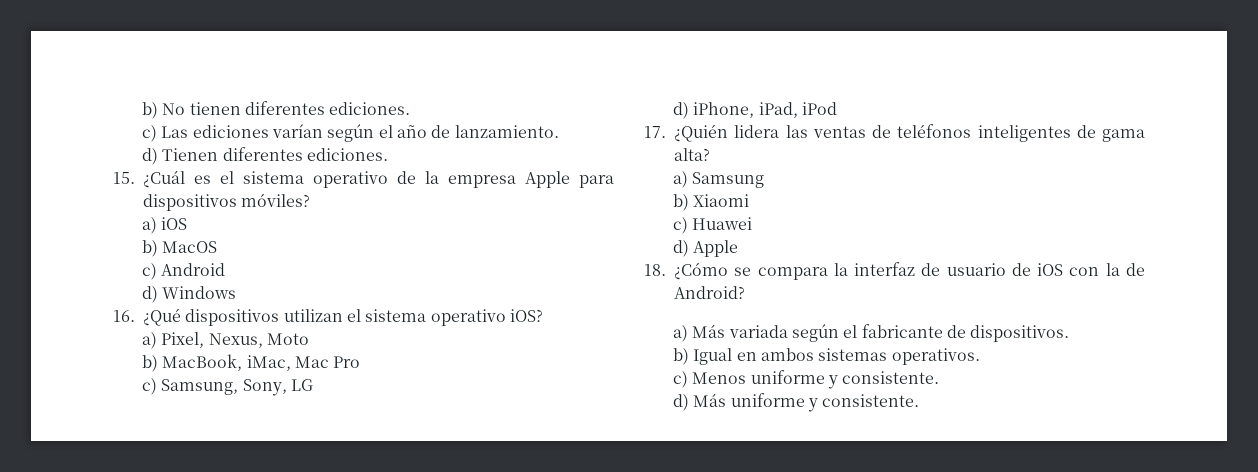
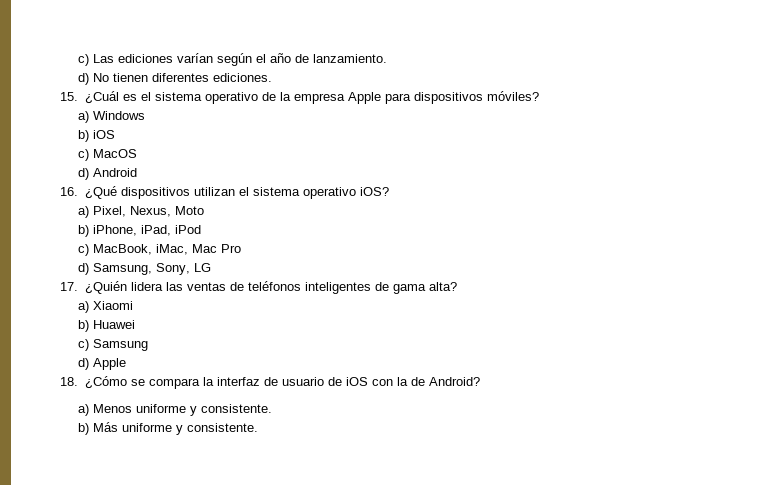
- b) No tienen diferentes ediciones.
- d) Tienen diferentes ediciones.
+ d) No tienen diferentes ediciones.
- a) iOS
+ a) Windows
+ b) iOS
- b) MacOS
+ c) MacOS
- c) Android
+ d) Android
- d) Windows
- b) MacBook, iMac, Mac Pro
+ b) iPhone, iPad, iPod
+ c) MacBook, iMac, Mac Pro
- c) Samsung, Sony, LG
+ d) Samsung, Sony, LG
- d) iPhone, iPad, iPod
- a) Samsung
- b) Xiaomi
- c) Huawei
+ a) Xiaomi
+ b) Huawei
+ c) Samsung
- a) Más variada según el fabricante de dispositivos.
- b) Igual en ambos sistemas operativos.
- c) Menos uniforme y consistente.
+ a) Menos uniforme y consistente.
- d) Más uniforme y consistente.
+ b) Más uniforme y consistente.

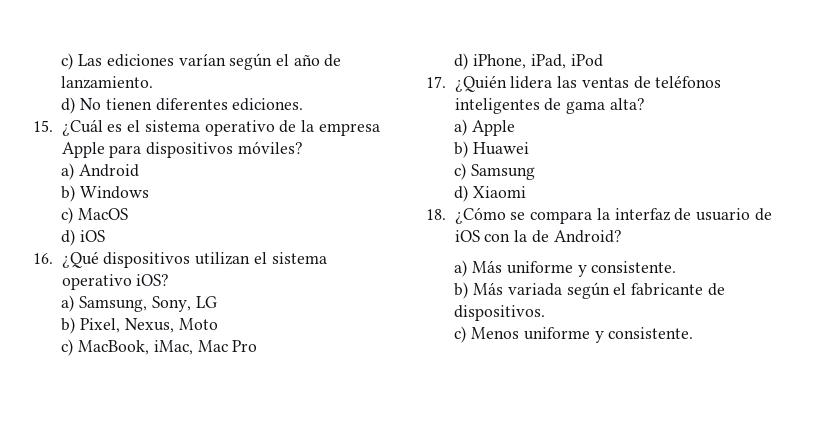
- a) Windows
- b) iOS
+ a) Android
+ b) Windows
- d) Android
+ d) iOS
- a) Pixel, Nexus, Moto
+ a) Samsung, Sony, LG
+ b) Pixel, Nexus, Moto
- b) iPhone, iPad, iPod
- d) Samsung, Sony, LG
+ d) iPhone, iPad, iPod
- a) Xiaomi
+ a) Apple
- d) Apple
+ d) Xiaomi
- a) Menos uniforme y consistente.
+ a) Más uniforme y consistente.
- b) Más uniforme y consistente.
+ b) Más variada según el fabricante de dispositivos.
+ c) Menos uniforme y consistente.

